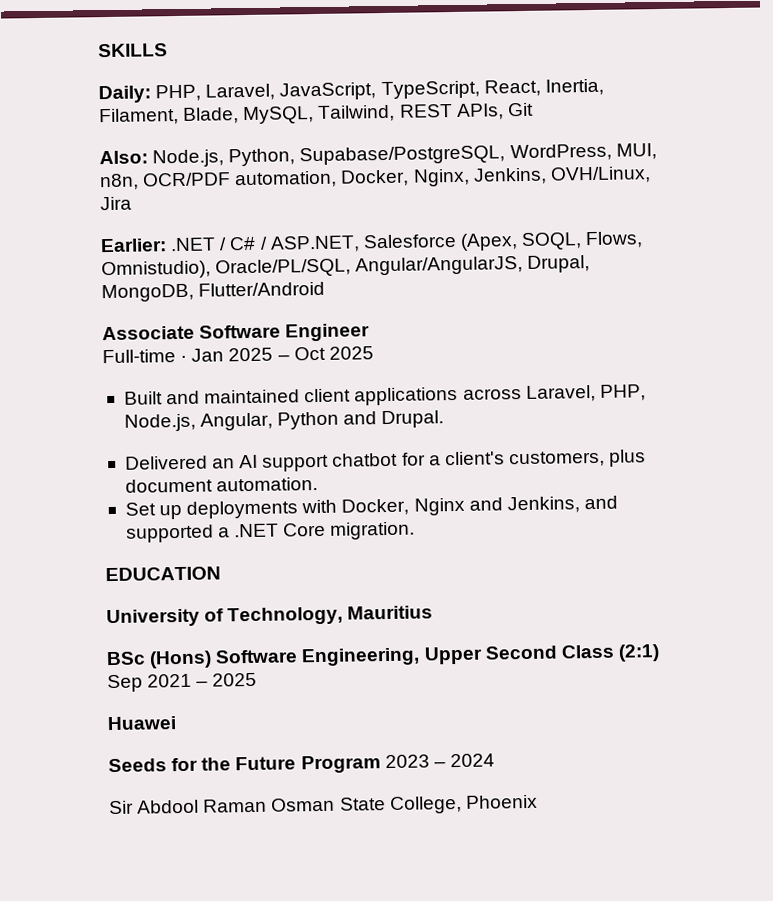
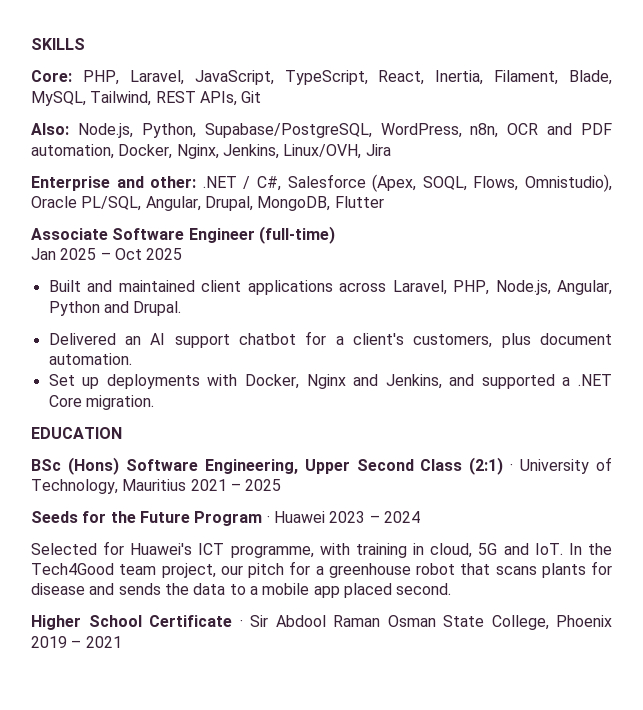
- Daily: PHP, Laravel, JavaScript, TypeScript, React, Inertia, Filament, Blade, MySQL, Tailwind, REST APIs, Git
+ Core: PHP, Laravel, JavaScript, TypeScript, React, Inertia, Filament, Blade, MySQL, Tailwind, REST APIs, Git
- Also: Node.js, Python, Supabase/PostgreSQL, WordPress, MUI, n8n, OCR/PDF automation, Docker, Nginx, Jenkins, OVH/Linux, Jira
+ Also: Node.js, Python, Supabase/PostgreSQL, WordPress, n8n, OCR and PDF automation, Docker, Nginx, Jenkins, Linux/OVH, Jira
- Earlier: .NET / C# / ASP.NET, Salesforce (Apex, SOQL, Flows, Omnistudio), Oracle/PL/SQL, Angular/AngularJS, Drupal, MongoDB, Flutter/Android
+ Enterprise and other: .NET / C#, Salesforce (Apex, SOQL, Flows, Omnistudio), Oracle PL/SQL, Angular, Drupal, MongoDB, Flutter
- Associate Software Engineer
- Full-time · Jan 2025 – Oct 2025
+ Associate Software Engineer (full-time)
+ Jan 2025 – Oct 2025
- University of Technology, Mauritius
- BSc (Hons) Software Engineering, Upper Second Class (2:1) Sep 2021 – 2025
+ BSc (Hons) Software Engineering, Upper Second Class (2:1) · University of Technology, Mauritius 2021 – 2025
- Huawei
- Seeds for the Future Program 2023 – 2024
+ Seeds for the Future Program · Huawei 2023 – 2024
- Sir Abdool Raman Osman State College, Phoenix
+ Selected for Huawei's ICT programme, with training in cloud, 5G and IoT. In the Tech4Good team project, our pitch for a greenhouse robot that scans plants for disease and sends the data to a mobile app placed second.
+ Higher School Certificate · Sir Abdool Raman Osman State College, Phoenix 2019 – 2021

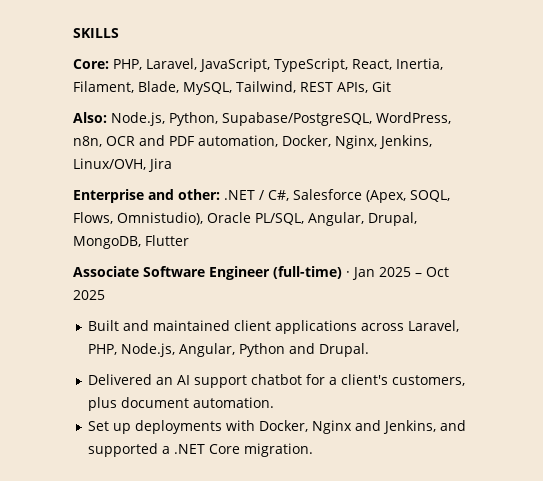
- Associate Software Engineer (full-time)
- Jan 2025 – Oct 2025
+ Associate Software Engineer (full-time) · Jan 2025 – Oct 2025
- EDUCATION
- BSc (Hons) Software Engineering, Upper Second Class (2:1) · University of Technology, Mauritius 2021 – 2025
- Seeds for the Future Program · Huawei 2023 – 2024
- Selected for Huawei's ICT programme, with training in cloud, 5G and IoT. In the Tech4Good team project, our pitch for a greenhouse robot that scans plants for disease and sends the data to a mobile app placed second.
- Higher School Certificate · Sir Abdool Raman Osman State College, Phoenix 2019 – 2021

